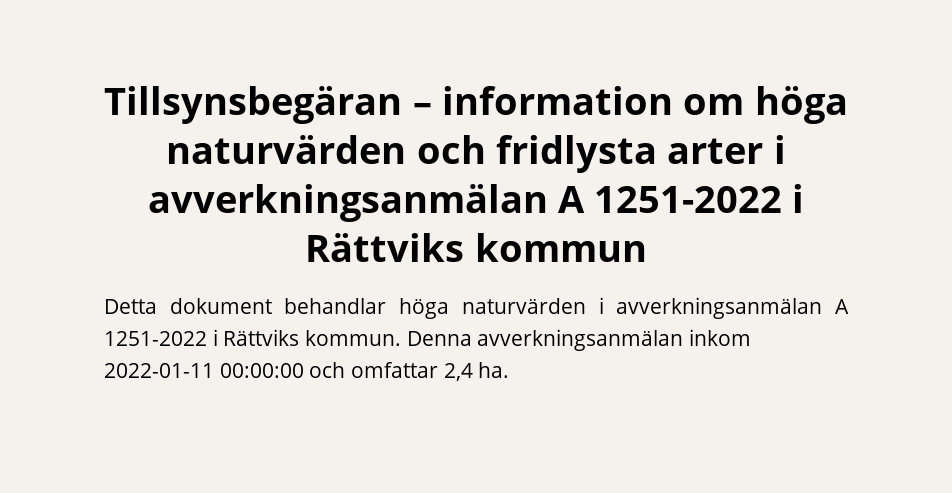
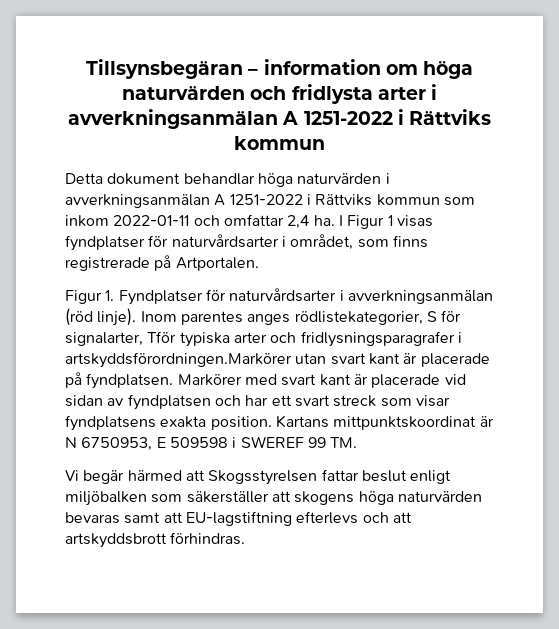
- Detta dokument behandlar höga naturvärden i avverkningsanmälan A 1251-2022 i Rättviks kommun. Denna avverkningsanmälan inkom 2022-01-11 00:00:00 och omfattar 2,4 ha.
+ Detta dokument behandlar höga naturvärden i avverkningsanmälan A 1251-2022 i Rättviks kommun som inkom 2022-01-11 och omfattar 2,4 ha.
+ I Figur 1 visas fyndplatser för naturvårdsarter i området, som finns registrerade på Artportalen.
+ Figur 1. Fyndplatser för naturvårdsarter i avverkningsanmälan (röd linje). Inom parentes anges rödlistekategorier, S för signalarter, Tför typiska arter och fridlysningsparagrafer i artskyddsförordningen.Markörer utan svart kant är placerade på fyndplatsen. Markörer med svart kant är placerade vid sidan av fyndplatsen och har ett svart streck som visar fyndplatsens exakta position. Kartans mittpunktskoordinat är N 6750953, E 509598 i SWEREF 99 TM.
+ Vi begär härmed att Skogsstyrelsen fattar beslut enligt miljöbalken som säkerställer att skogens höga naturvärden bevaras samt att EU-lagstiftning efterlevs och att artskyddsbrott förhindras.

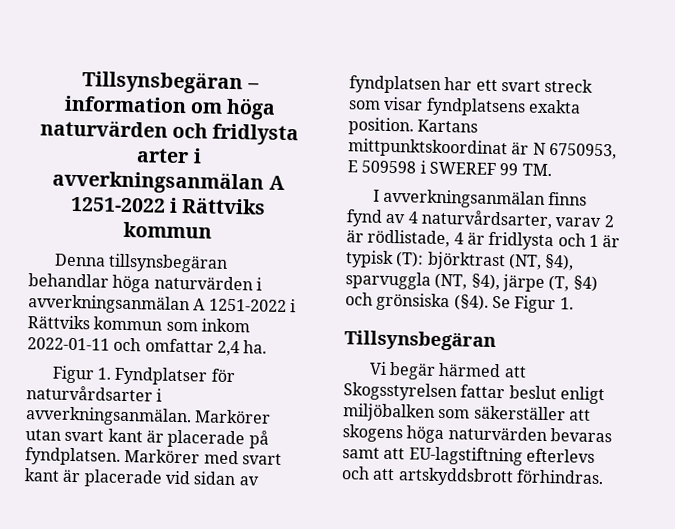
- Detta dokument behandlar höga naturvärden i avverkningsanmälan A 1251-2022 i Rättviks kommun som inkom 2022-01-11 och omfattar 2,4 ha. I Figur 1 visas fyndplatser för naturvårdsarter i området, som finns registrerade på Artportalen.
+ Denna tillsynsbegäran behandlar höga naturvärden i avverkningsanmälan A 1251-2022 i Rättviks kommun som inkom 2022-01-11 och omfattar 2,4 ha.
- Figur 1. Fyndplatser för naturvårdsarter i avverkningsanmälan (röd linje). Inom parentes anges rödlistekategorier, S för signalarter, Tför typiska arter och fridlysningsparagrafer i artskyddsförordningen.Markörer utan svart kant är placerade på fyndplatsen.
+ Figur 1. Fyndplatser för naturvårdsarter i avverkningsanmälan. Markörer utan svart kant är placerade på fyndplatsen.
- Markörer med svart kant är placerade vid sidan av fyndplatsen och har ett svart streck som visar fyndplatsens exakta position.
+ Markörer med svart kant är placerade vid sidan av fyndplatsen har ett svart streck som visar fyndplatsens exakta position.
+ I avverkningsanmälan finns fynd av 4 naturvårdsarter, varav 2 är rödlistade, 4 är fridlysta och 1 är typisk (T): björktrast (NT, §4), sparvuggla (NT, §4), järpe (T, §4) och grönsiska (§4). Se Figur 1.
+ Tillsynsbegäran

